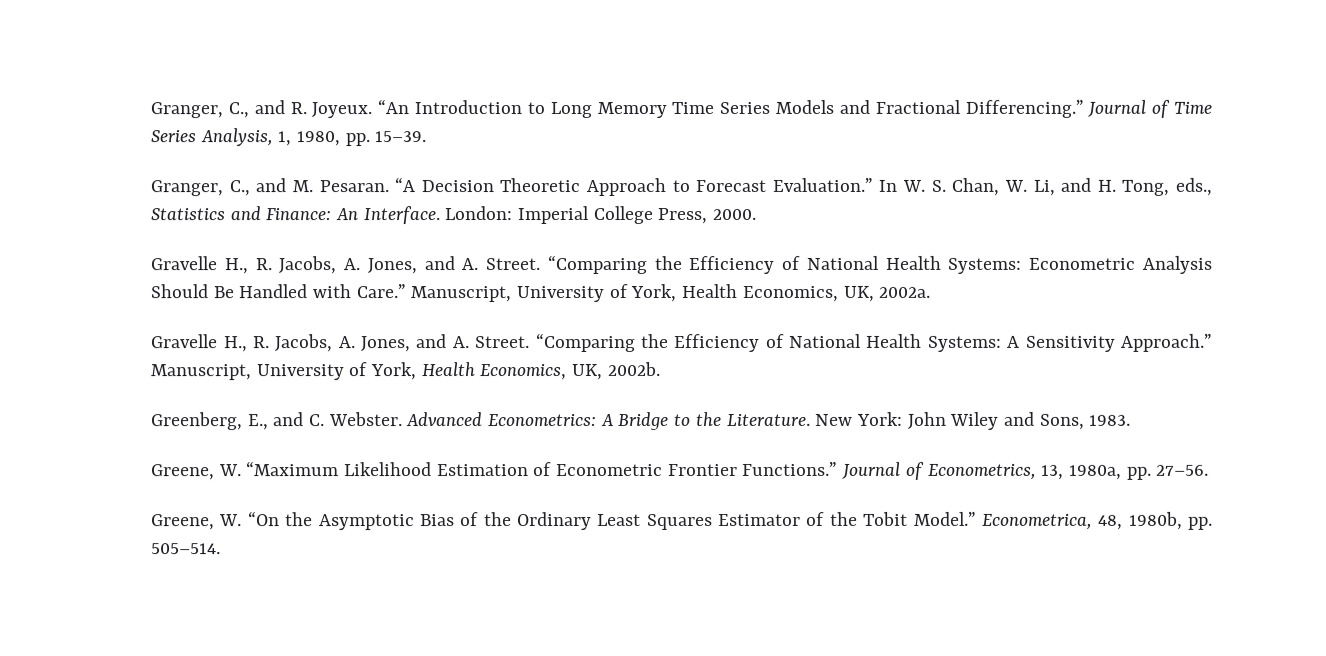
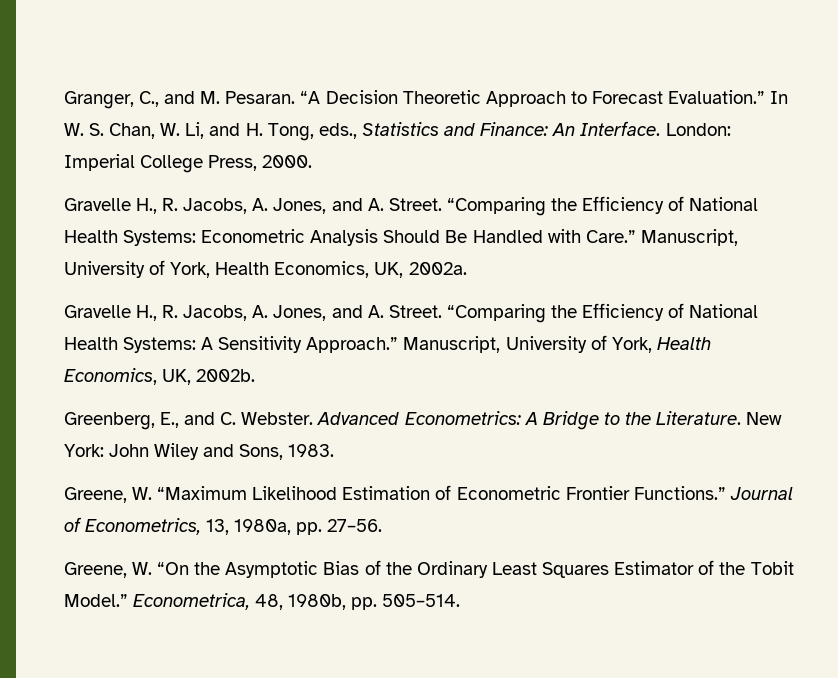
- Granger, C., and R. Joyeux. “An Introduction to Long Memory Time Series Models and Fractional Differencing.” Journal of Time Series Analysis, 1, 1980, pp. 15–39.

